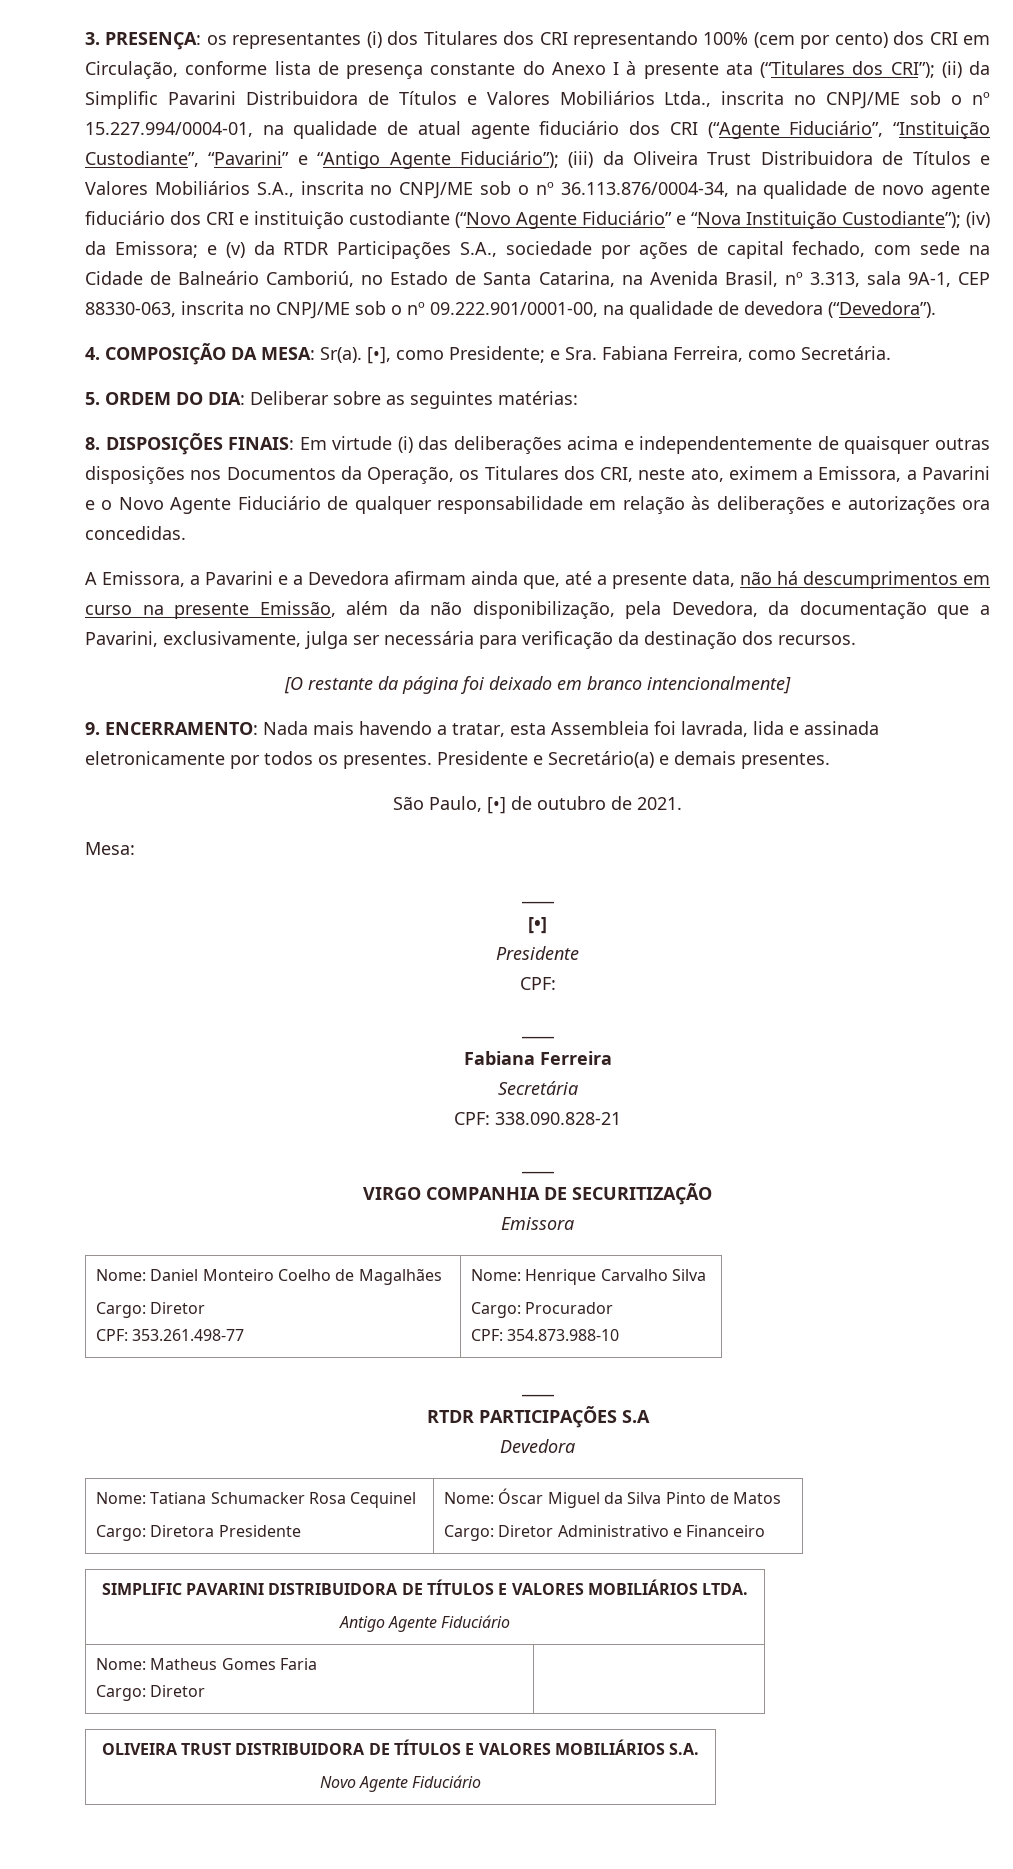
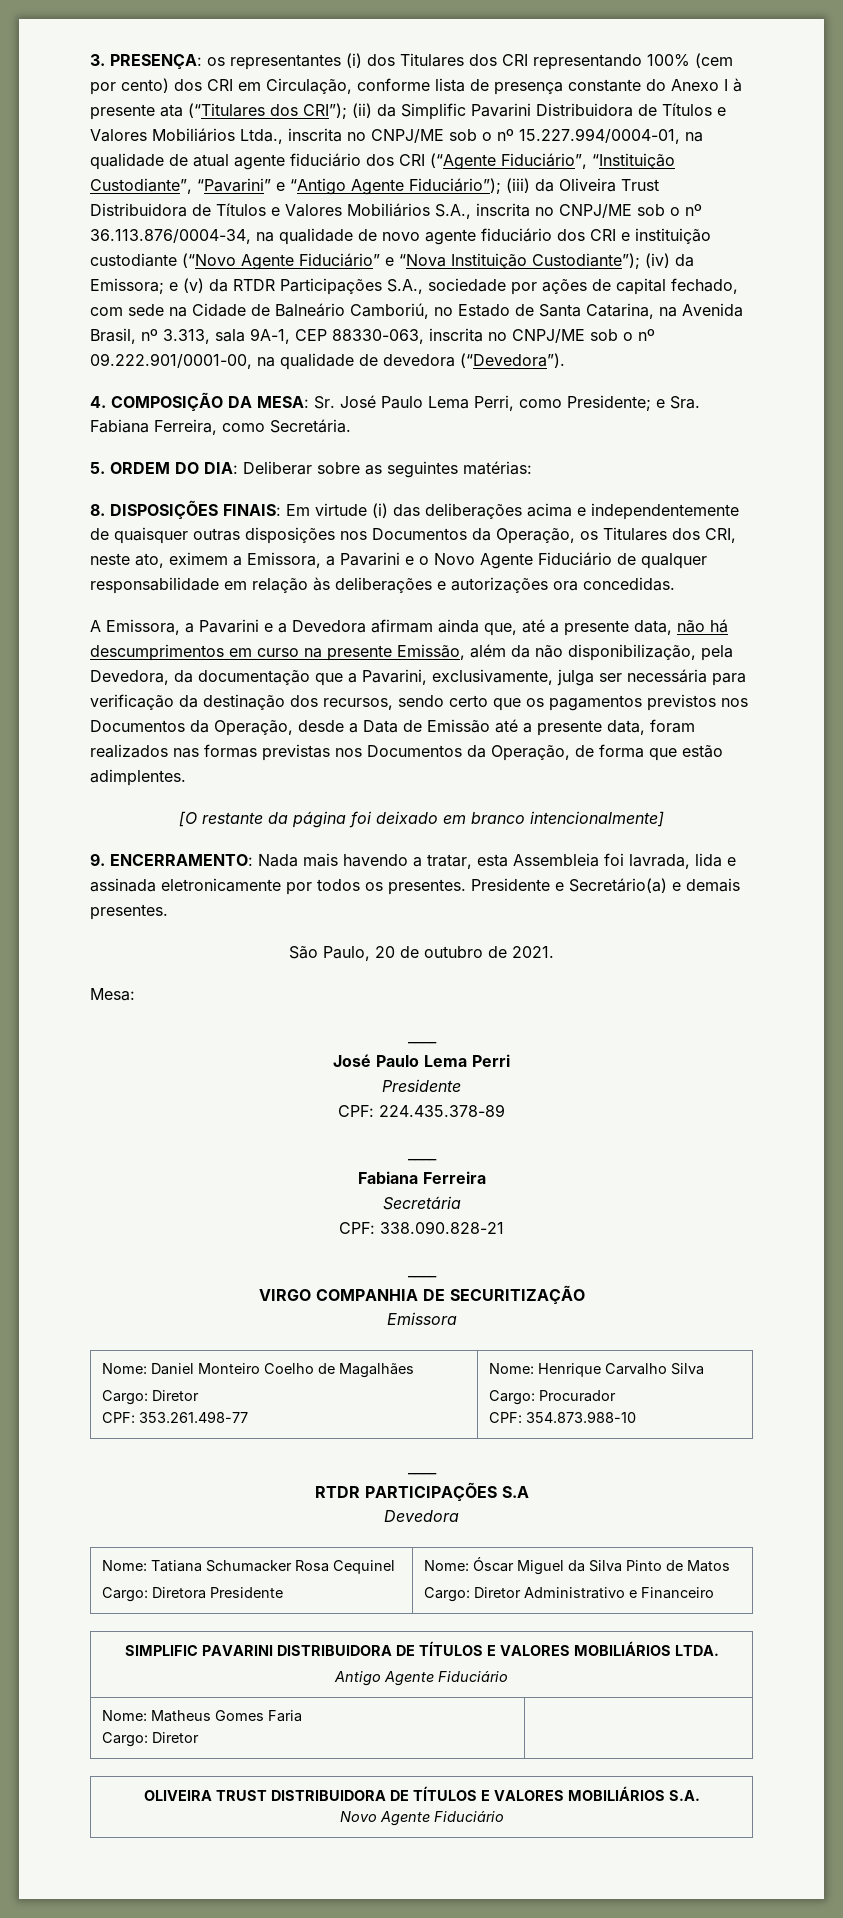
- 4. COMPOSIÇÃO DA MESA: Sr(a). [•], como Presidente; e Sra. Fabiana Ferreira, como Secretária.
+ 4. COMPOSIÇÃO DA MESA: Sr. José Paulo Lema Perri, como Presidente; e Sra. Fabiana Ferreira, como Secretária.
- A Emissora, a Pavarini e a Devedora afirmam ainda que, até a presente data, não há descumprimentos em curso na presente Emissão, além da não disponibilização, pela Devedora, da documentação que a Pavarini, exclusivamente, julga ser necessária para verificação da destinação dos recursos.
+ A Emissora, a Pavarini e a Devedora afirmam ainda que, até a presente data, não há descumprimentos em curso na presente Emissão, além da não disponibilização, pela Devedora, da documentação que a Pavarini, exclusivamente, julga ser necessária para verificação da destinação dos recursos, sendo certo que os pagamentos previstos nos Documentos da Operação, desde a Data de Emissão até a presente data, foram realizados nas formas previstas nos Documentos da Operação, de forma que estão adimplentes.
- São Paulo, [•] de outubro de 2021.
+ São Paulo, 20 de outubro de 2021.
  Mesa:
  ____
- [•]
+ José Paulo Lema Perri
  Presidente
- CPF:
+ CPF: 224.435.378-89

